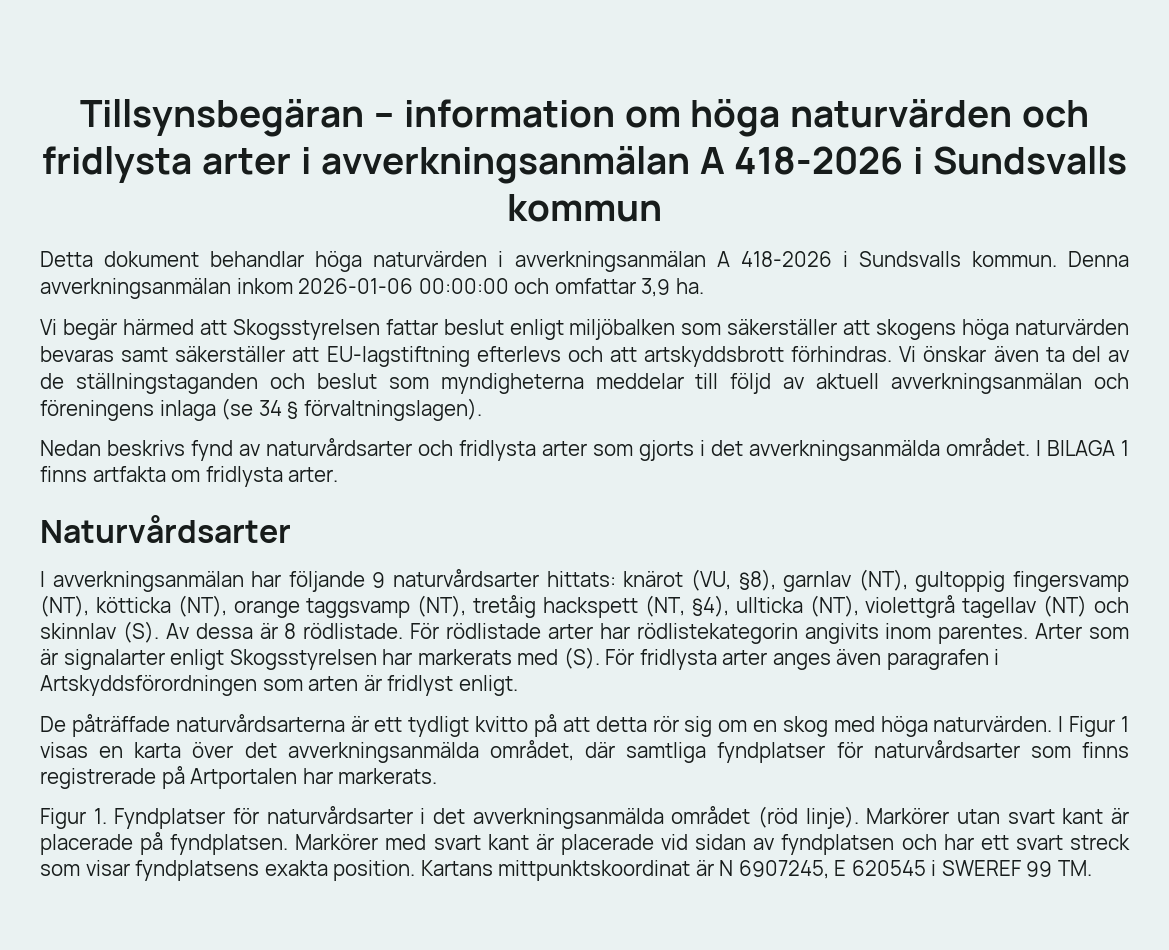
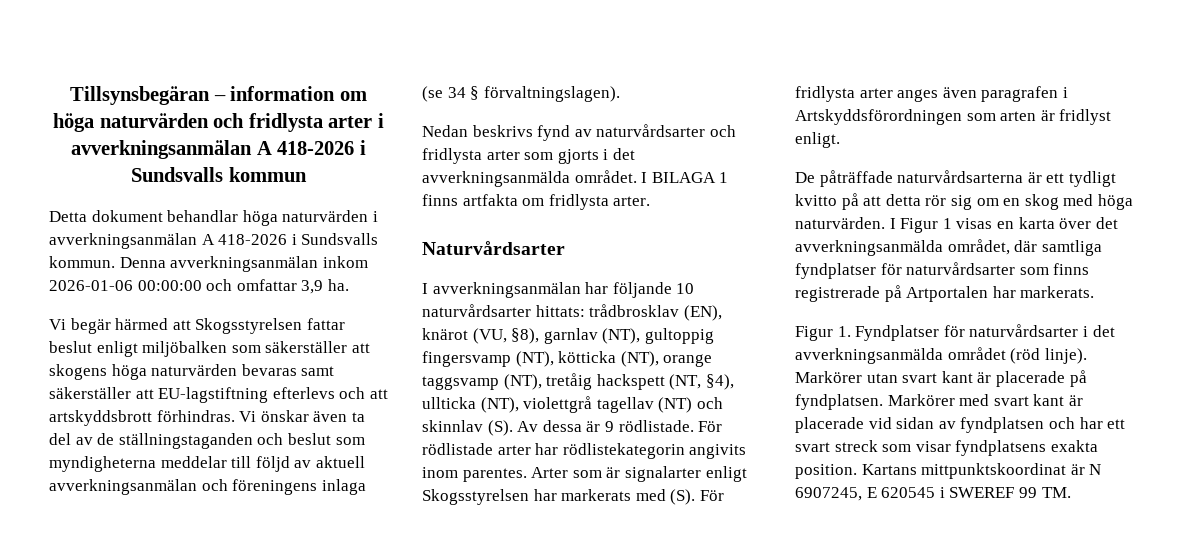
- I avverkningsanmälan har följande 9 naturvårdsarter hittats: knärot (VU, §8), garnlav (NT), gultoppig fingersvamp (NT), kötticka (NT), orange taggsvamp (NT), tretåig hackspett (NT, §4), ullticka (NT), violettgrå tagellav (NT) och skinnlav (S). Av dessa är 8 rödlistade.
+ I avverkningsanmälan har följande 10 naturvårdsarter hittats: trådbrosklav (EN), knärot (VU, §8), garnlav (NT), gultoppig fingersvamp (NT), kötticka (NT), orange taggsvamp (NT), tretåig hackspett (NT, §4), ullticka (NT), violettgrå tagellav (NT) och skinnlav (S). Av dessa är 9 rödlistade.

